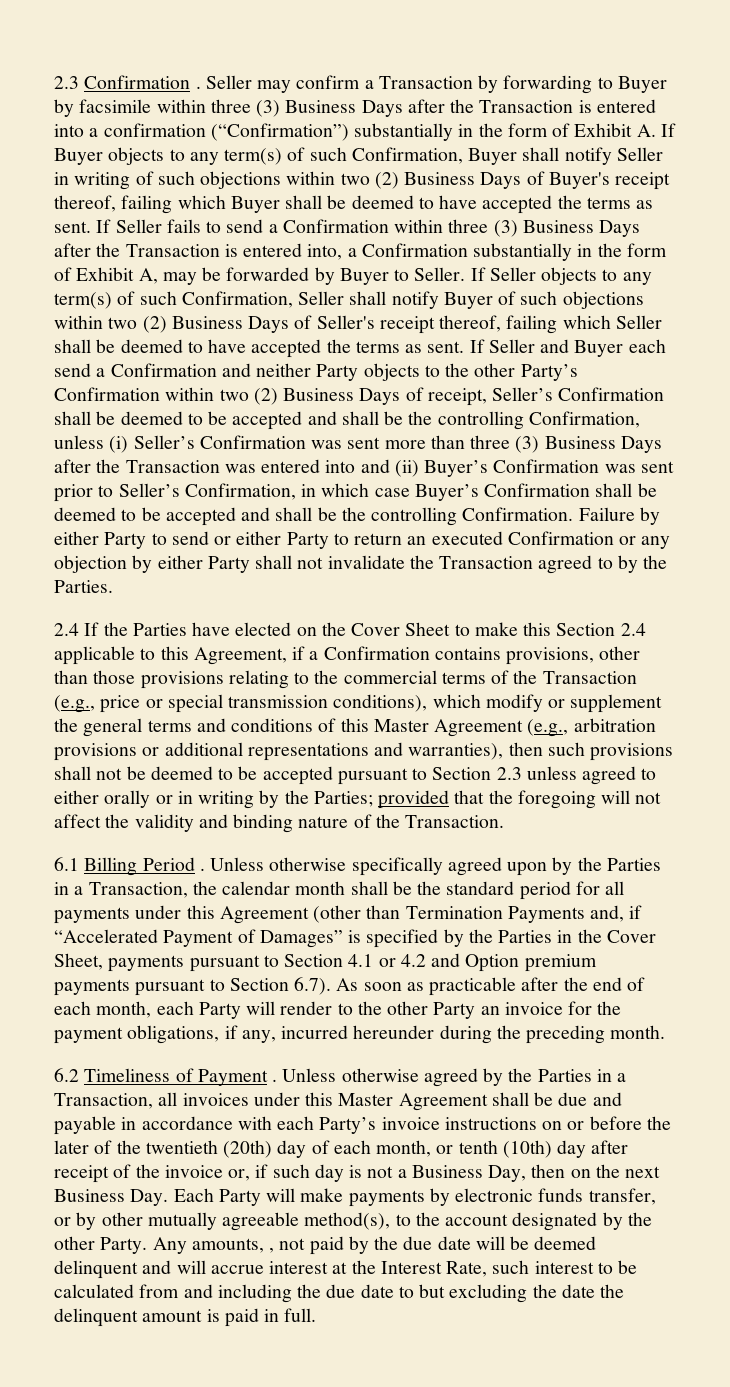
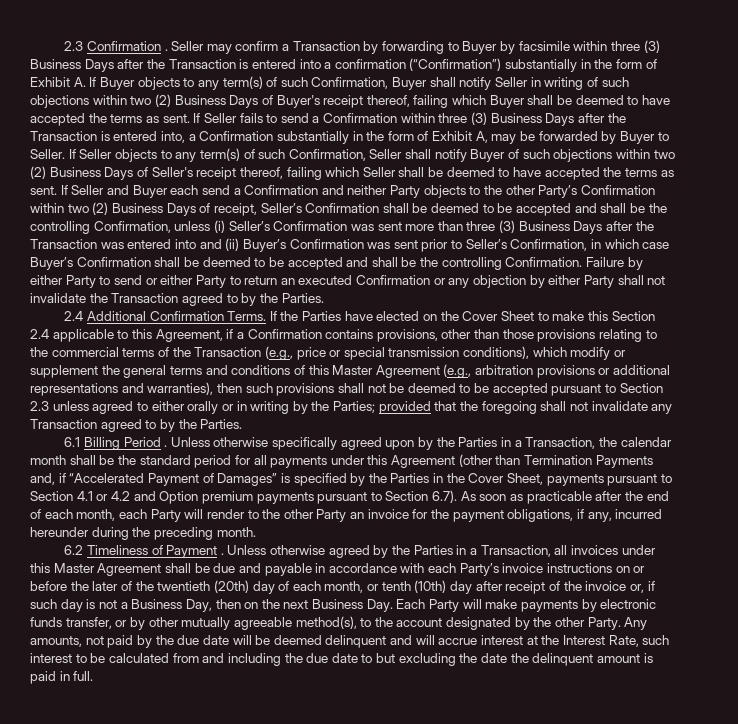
- 2.4 If the Parties have elected on the Cover Sheet to make this Section 2.4 applicable to this Agreement, if a Confirmation contains provisions, other than those provisions relating to the commercial terms of the Transaction (e.g., price or special transmission conditions), which modify or supplement the general terms and conditions of this Master Agreement (e.g., arbitration provisions or additional representations and warranties), then such provisions shall not be deemed to be accepted pursuant to Section 2.3 unless agreed to either orally or in writing by the Parties;
+ 2.4 Additional Confirmation Terms. If the Parties have elected on the Cover Sheet to make this Section 2.4 applicable to this Agreement, if a Confirmation contains provisions, other than those provisions relating to the commercial terms of the Transaction (e.g., price or special transmission conditions), which modify or supplement the general terms and conditions of this Master Agreement (e.g., arbitration provisions or additional representations and warranties), then such provisions shall not be deemed to be accepted pursuant to Section 2.3 unless agreed to either orally or in writing by the Parties;
- provided that the foregoing will not affect the validity and binding nature of the Transaction.
+ provided that the foregoing shall not invalidate any Transaction agreed to by the Parties.
- Any amounts, , not paid by the due date will be deemed delinquent and will accrue interest at the Interest Rate, such interest to be calculated from and including the due date to but excluding the date the delinquent amount is paid in full.
+ Any amounts, not paid by the due date will be deemed delinquent and will accrue interest at the Interest Rate, such interest to be calculated from and including the due date to but excluding the date the delinquent amount is paid in full.

